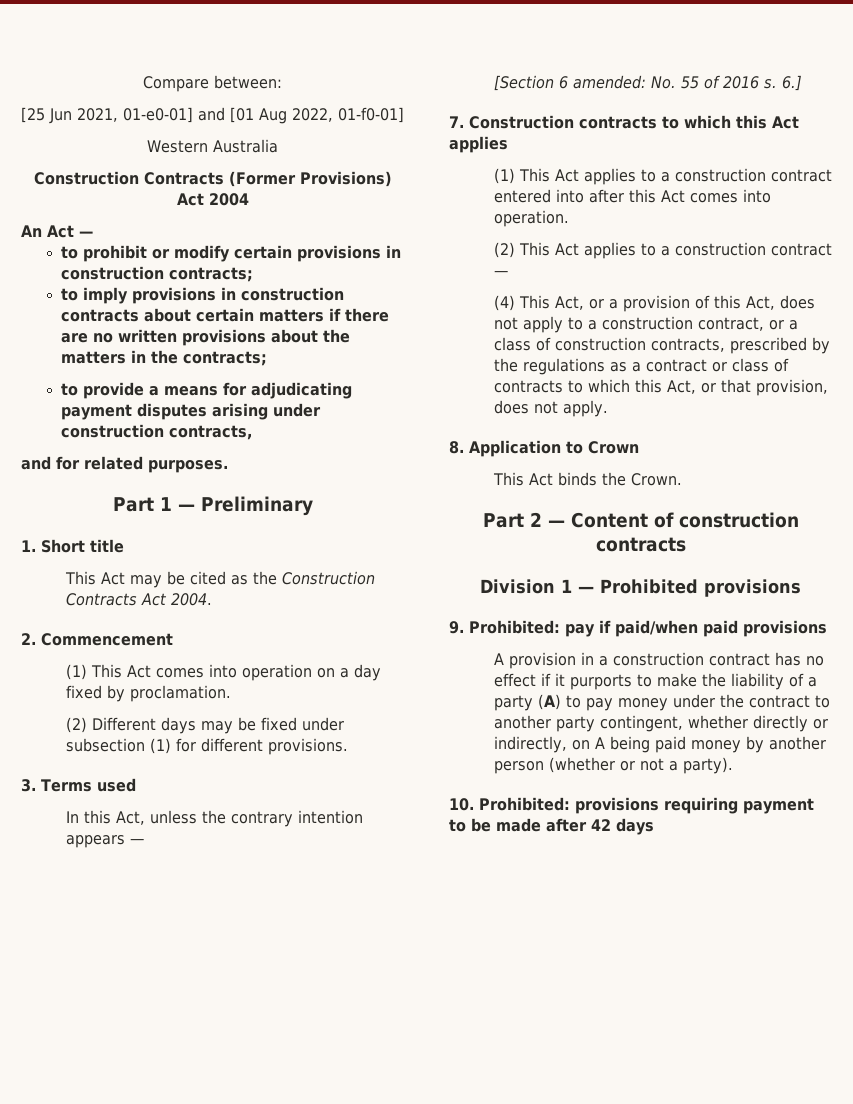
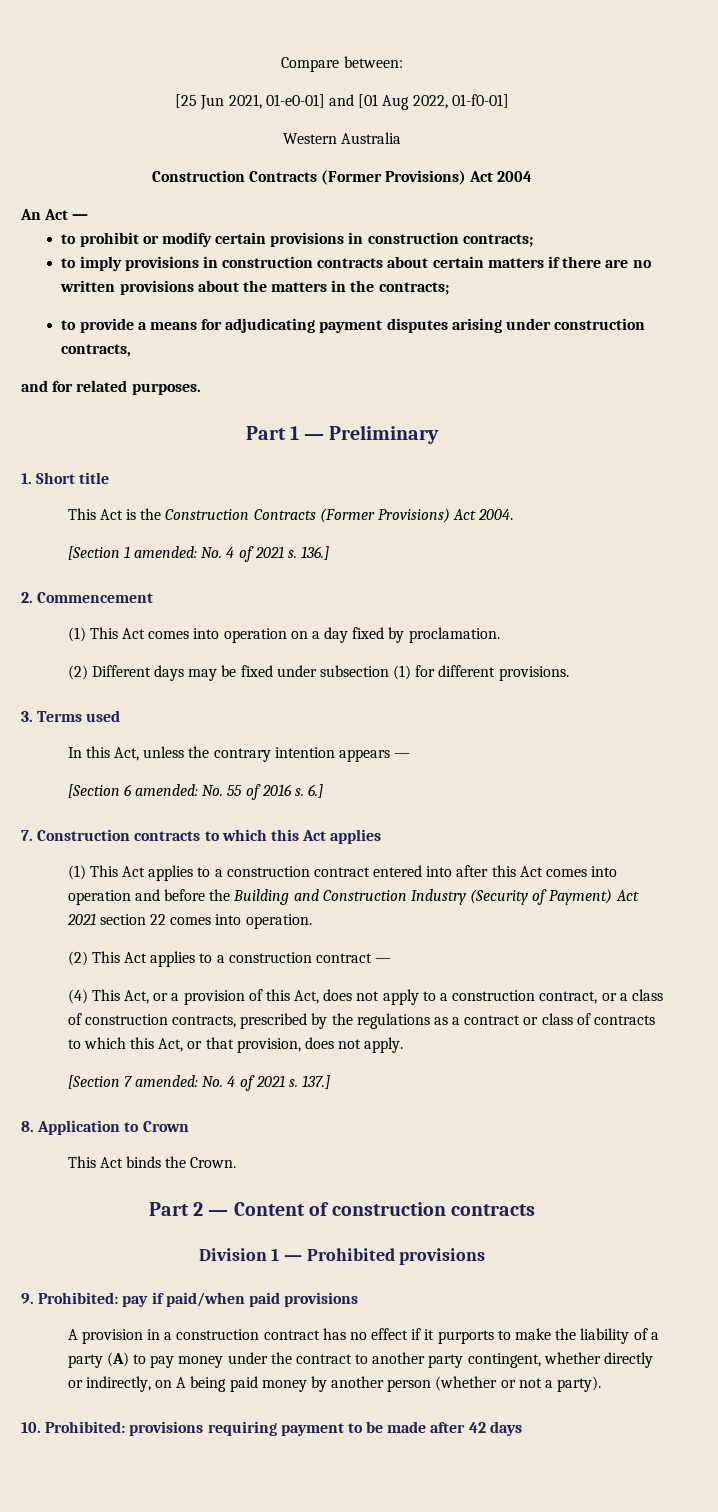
- This Act may be cited as the Construction Contracts Act 2004.
+ This Act is the Construction Contracts (Former Provisions) Act 2004.
+ [Section 1 amended: No. 4 of 2021 s. 136.]
- (1) This Act applies to a construction contract entered into after this Act comes into operation.
+ (1) This Act applies to a construction contract entered into after this Act comes into operation and before the Building and Construction Industry (Security of Payment) Act 2021 section 22 comes into operation.
+ [Section 7 amended: No. 4 of 2021 s. 137.]

